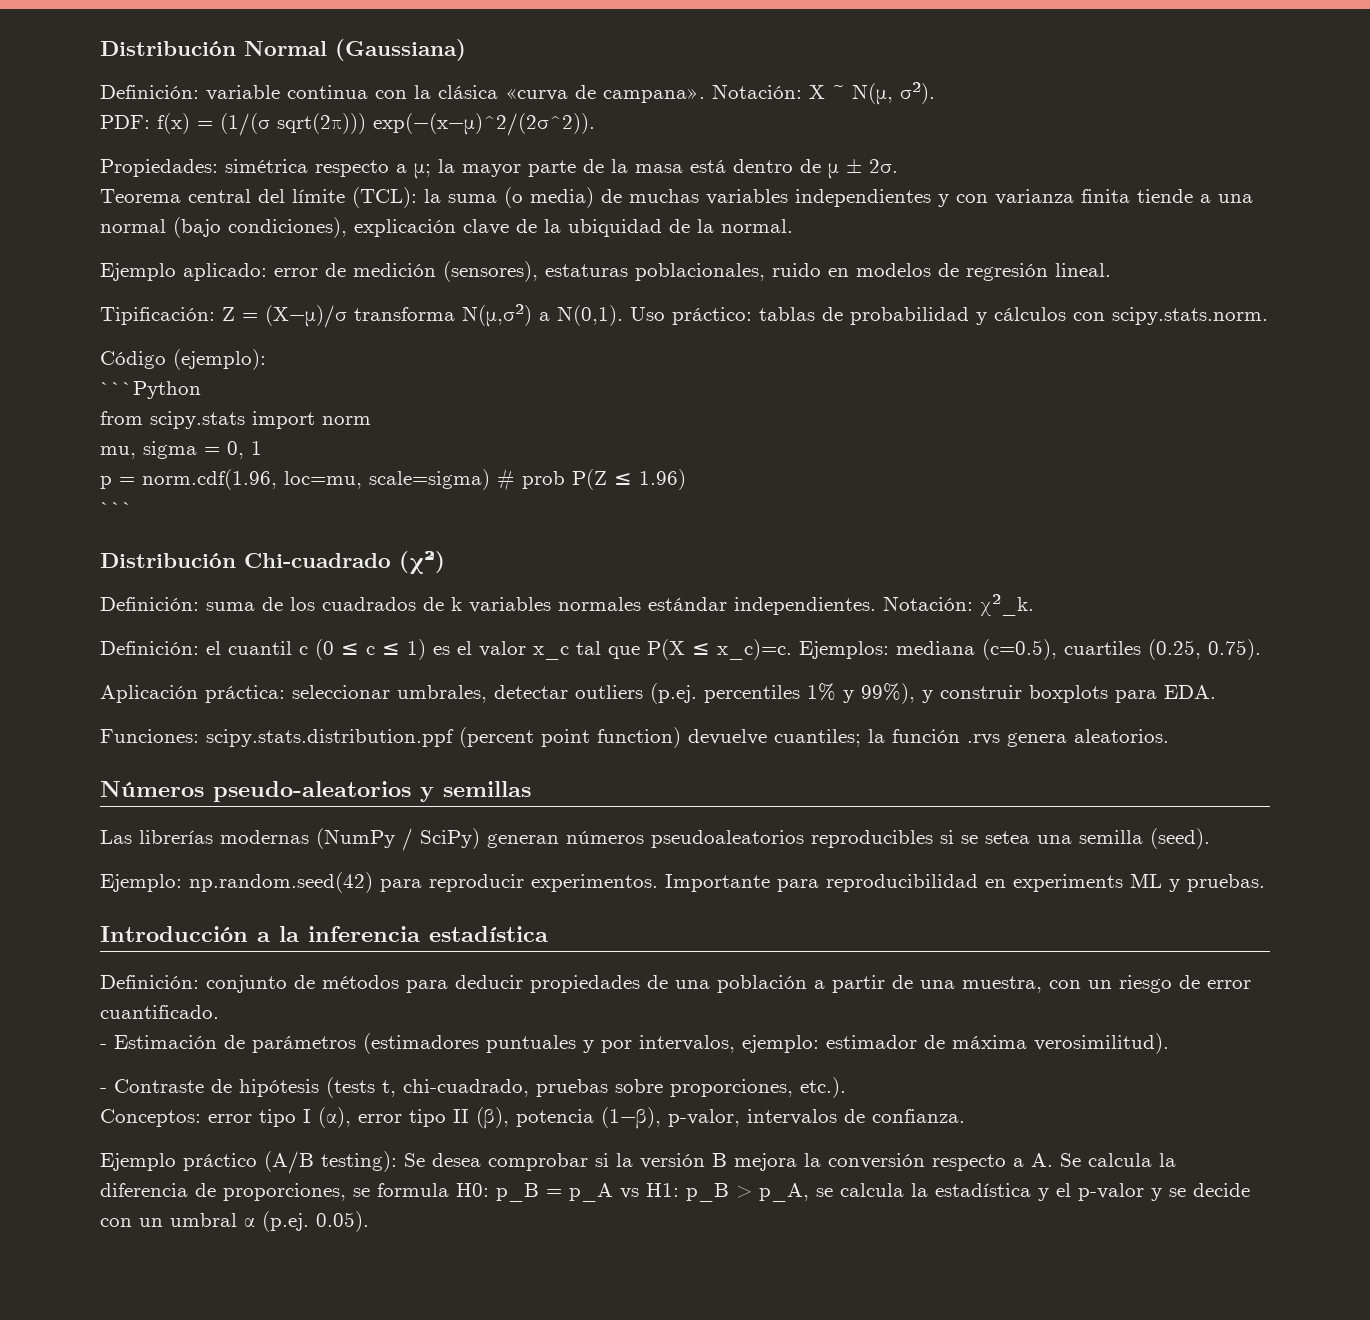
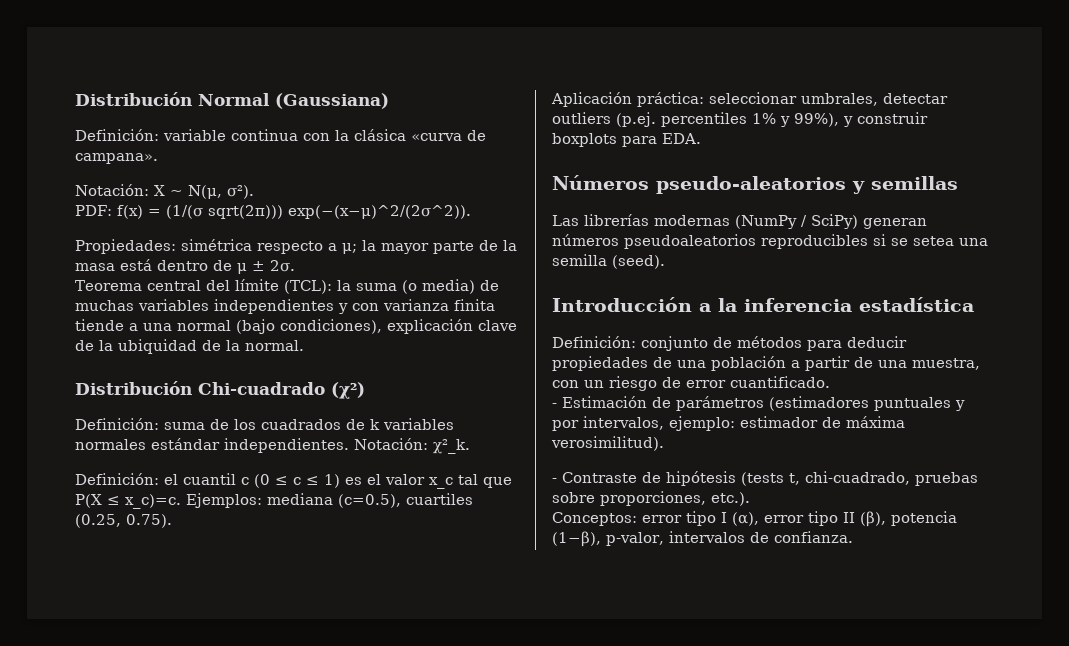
- Definición: variable continua con la clásica «curva de campana». Notación: X ~ N(μ, σ²).
+ Definición: variable continua con la clásica «curva de campana».
+ Notación: X ~ N(μ, σ²).
- Ejemplo aplicado: error de medición (sensores), estaturas poblacionales, ruido en modelos de regresión lineal.
- Tipificación: Z = (X−μ)/σ transforma N(μ,σ²) a N(0,1). Uso práctico: tablas de probabilidad y cálculos con scipy.stats.norm.
- Código (ejemplo):
- ```Python
- from scipy.stats import norm
- mu, sigma = 0, 1
- p = norm.cdf(1.96, loc=mu, scale=sigma) # prob P(Z ≤ 1.96)
- ```
- Funciones: scipy.stats.distribution.ppf (percent point function) devuelve cuantiles; la función .rvs genera aleatorios.
- Ejemplo: np.random.seed(42) para reproducir experimentos. Importante para reproducibilidad en experiments ML y pruebas.
- Ejemplo práctico (A/B testing): Se desea comprobar si la versión B mejora la conversión respecto a A. Se calcula la diferencia de proporciones, se formula H0: p_B = p_A vs H1: p_B > p_A, se calcula la estadística y el p‑valor y se decide con un umbral α (p.ej. 0.05).

